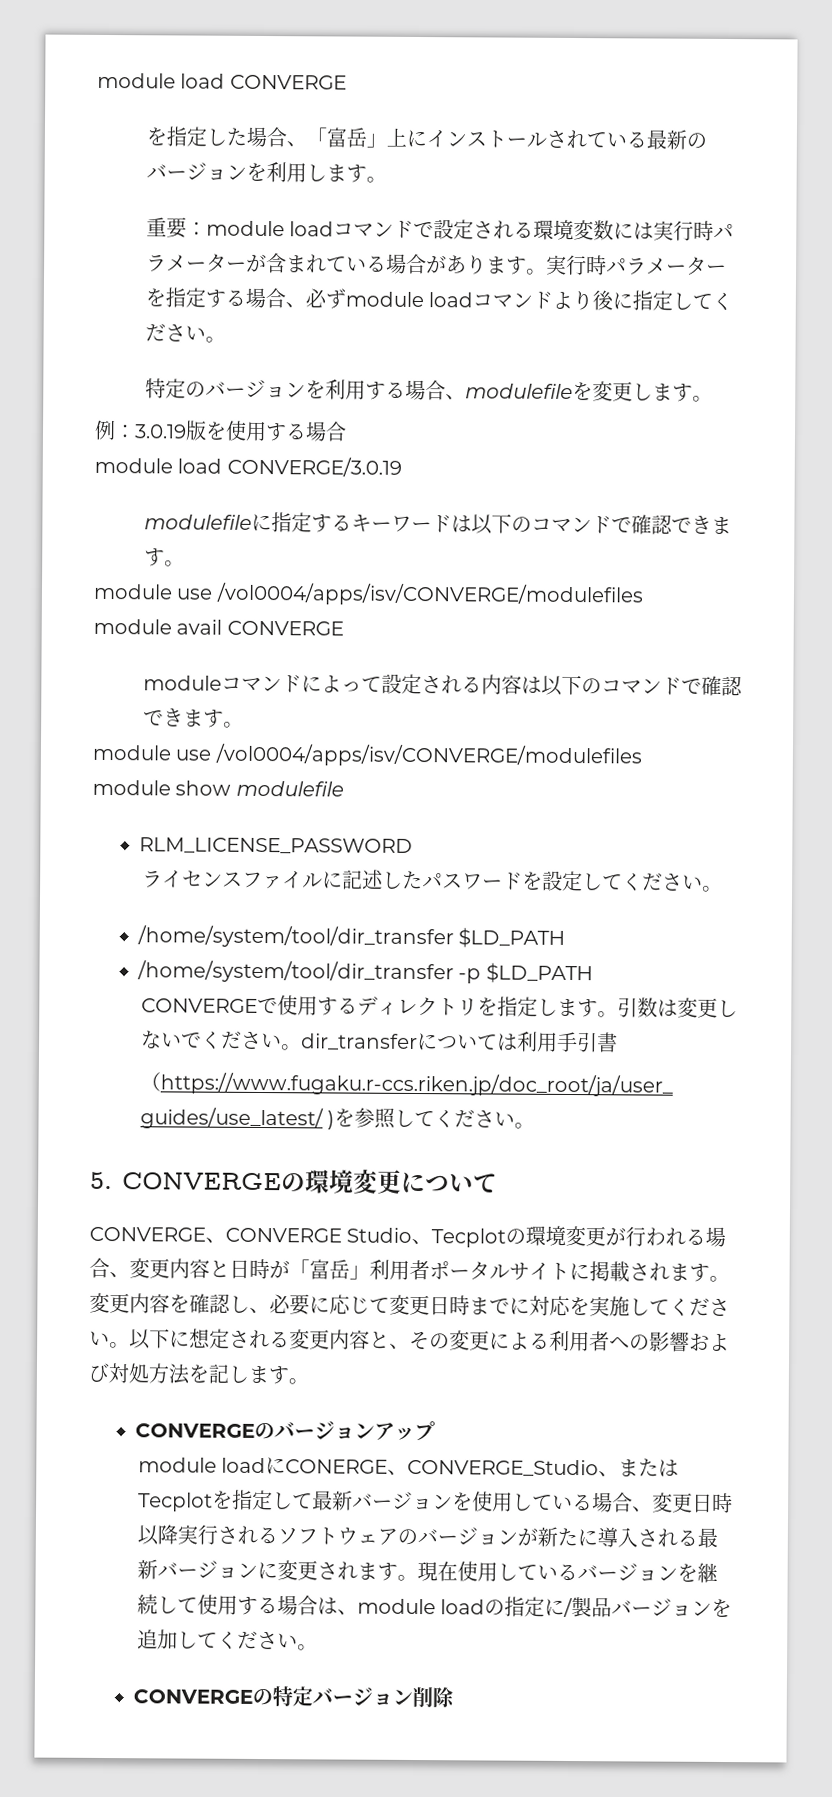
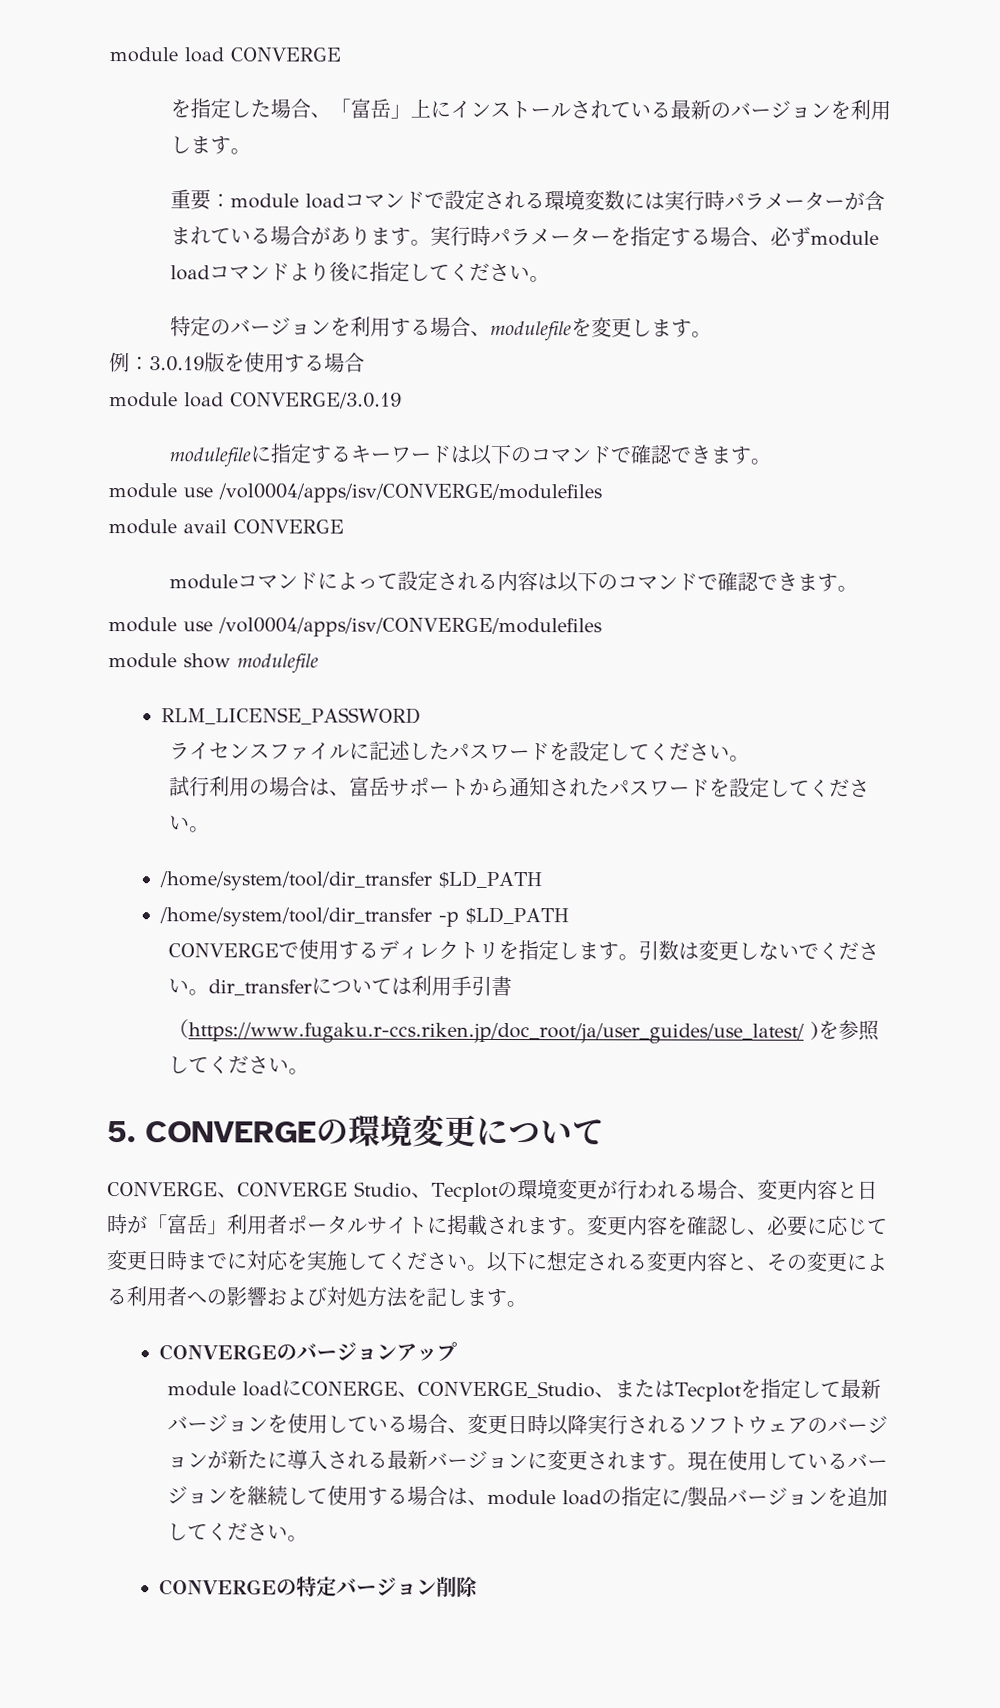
+ 試行利用の場合は、富岳サポートから通知されたパスワードを設定してください。

